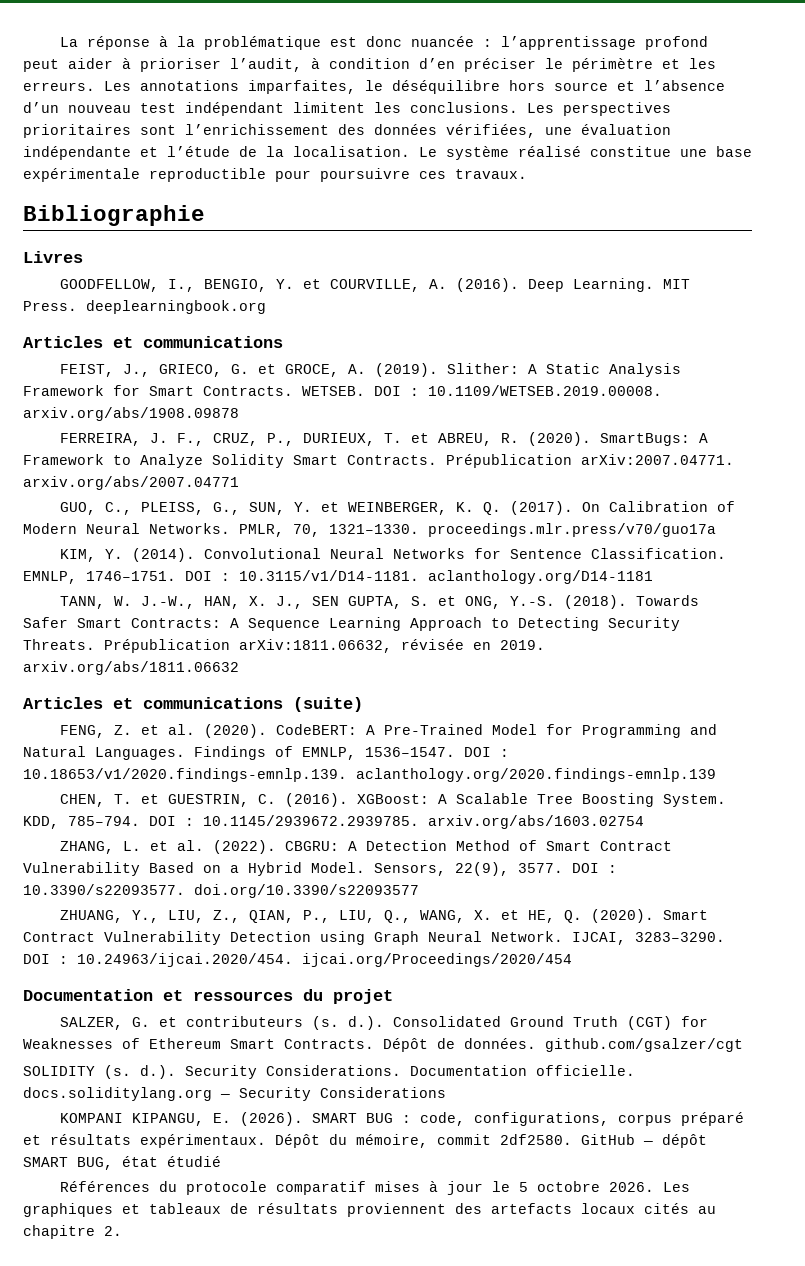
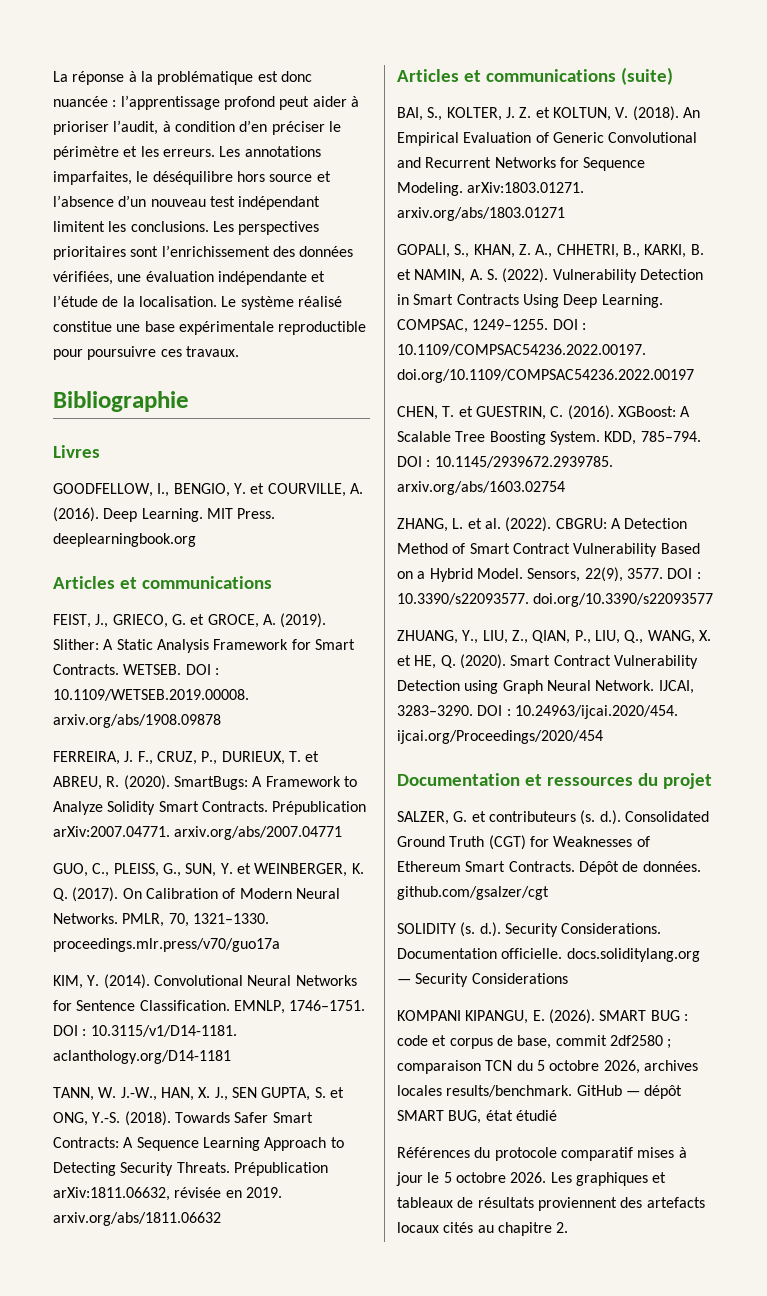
- FENG, Z. et al. (2020). CodeBERT: A Pre-Trained Model for Programming and Natural Languages. Findings of EMNLP, 1536–1547. DOI : 10.18653/v1/2020.findings-emnlp.139. aclanthology.org/2020.findings-emnlp.139
+ BAI, S., KOLTER, J. Z. et KOLTUN, V. (2018). An Empirical Evaluation of Generic Convolutional and Recurrent Networks for Sequence Modeling. arXiv:1803.01271. arxiv.org/abs/1803.01271
+ GOPALI, S., KHAN, Z. A., CHHETRI, B., KARKI, B. et NAMIN, A. S. (2022). Vulnerability Detection in Smart Contracts Using Deep Learning. COMPSAC, 1249–1255. DOI : 10.1109/COMPSAC54236.2022.00197. doi.org/10.1109/COMPSAC54236.2022.00197
- SMART BUG : code, configurations, corpus préparé et résultats expérimentaux. Dépôt du mémoire, commit 2df2580.
+ SMART BUG : code et corpus de base, commit 2df2580 ; comparaison TCN du 5 octobre 2026, archives locales results/benchmark.

